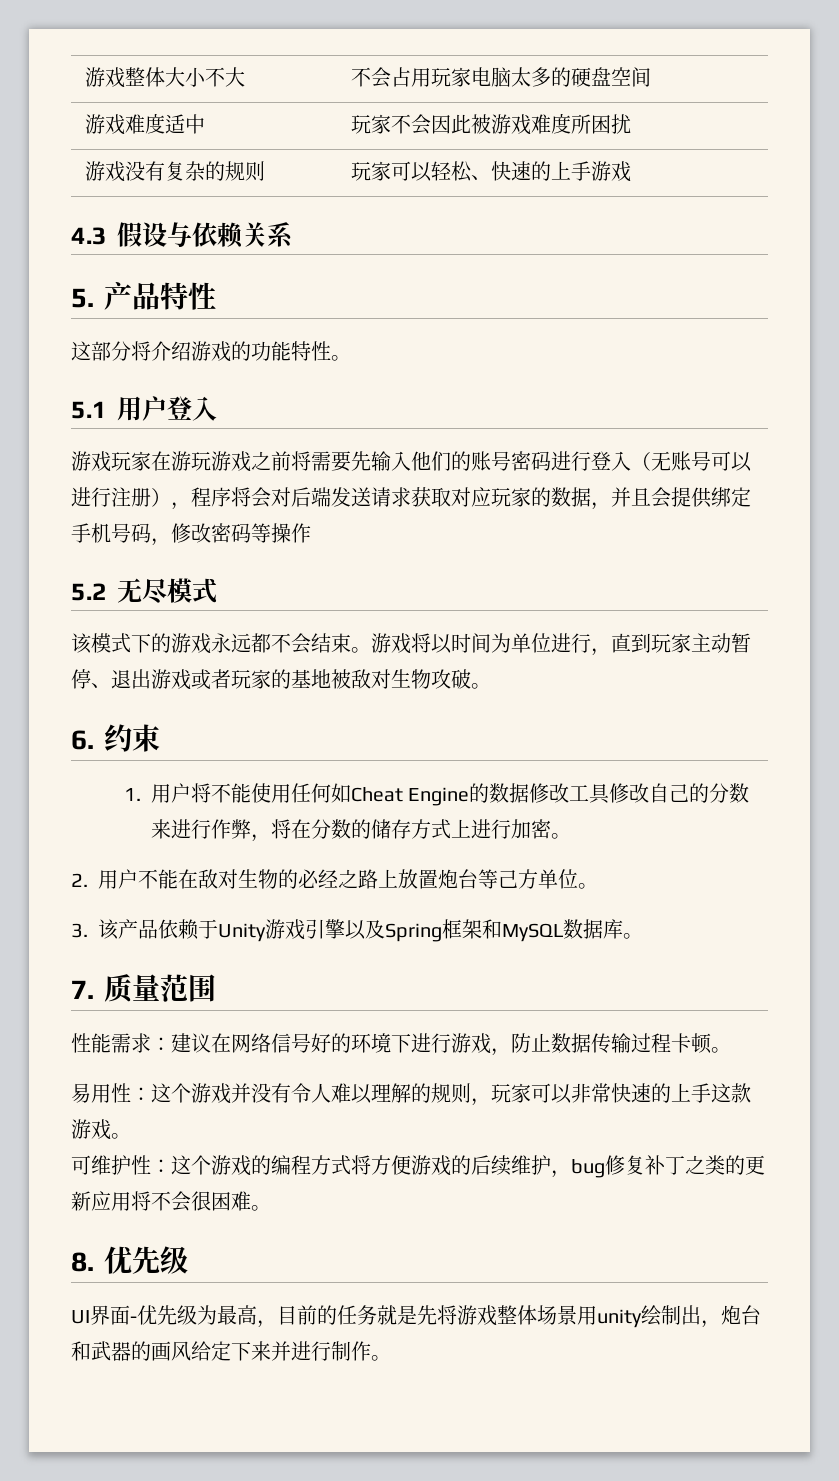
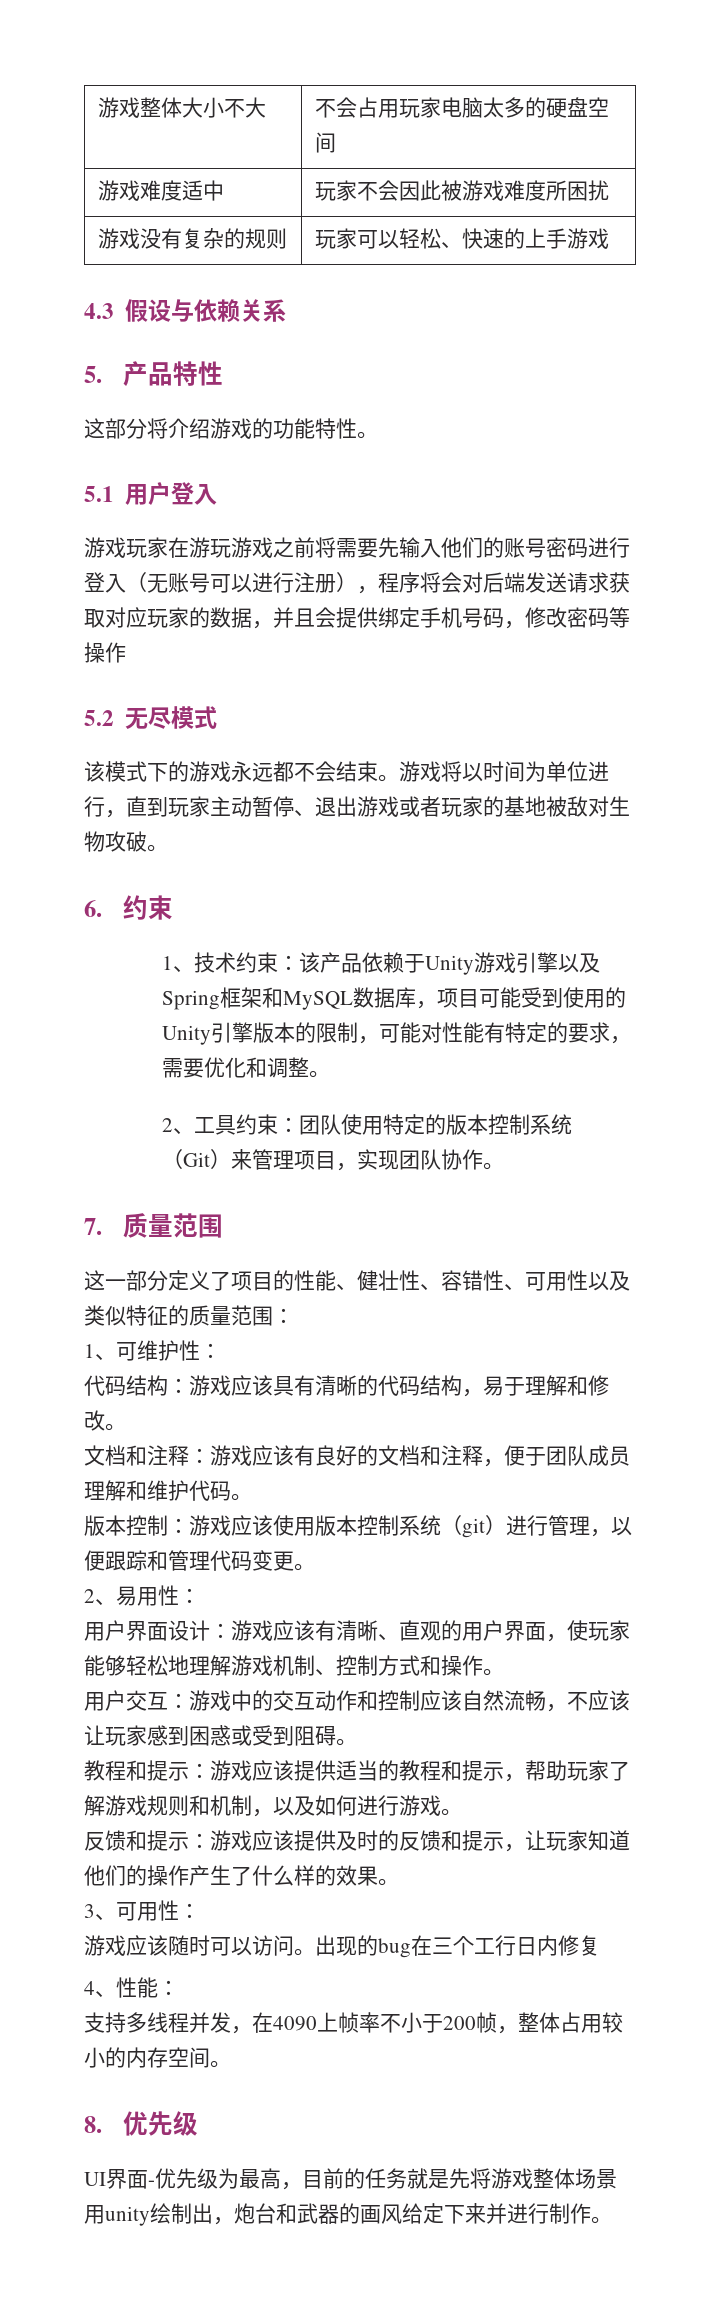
- 1.用户将不能使用任何如Cheat Engine的数据修改工具修改自己的分数来进行作弊，将在分数的储存方式上进行加密。
- 2.用户不能在敌对生物的必经之路上放置炮台等己方单位。
- 3.该产品依赖于Unity游戏引擎以及Spring框架和MySQL数据库。
+ 1、技术约束：该产品依赖于Unity游戏引擎以及Spring框架和MySQL数据库，项目可能受到使用的Unity引擎版本的限制，可能对性能有特定的要求，需要优化和调整。
+ 2、工具约束：团队使用特定的版本控制系统（Git）来管理项目，实现团队协作。
  7.质量范围
- 性能需求：建议在网络信号好的环境下进行游戏，防止数据传输过程卡顿。
- 易用性：这个游戏并没有令人难以理解的规则，玩家可以非常快速的上手这款游戏。
- 可维护性：这个游戏的编程方式将方便游戏的后续维护，bug修复补丁之类的更新应用将不会很困难。
+ 这一部分定义了项目的性能、健壮性、容错性、可用性以及类似特征的质量范围：
+ 1、可维护性：
+ 代码结构：游戏应该具有清晰的代码结构，易于理解和修改。
+ 文档和注释：游戏应该有良好的文档和注释，便于团队成员理解和维护代码。
+ 版本控制：游戏应该使用版本控制系统（git）进行管理，以便跟踪和管理代码变更。
+ 2、易用性：
+ 用户界面设计：游戏应该有清晰、直观的用户界面，使玩家能够轻松地理解游戏机制、控制方式和操作。
+ 用户交互：游戏中的交互动作和控制应该自然流畅，不应该让玩家感到困惑或受到阻碍。
+ 教程和提示：游戏应该提供适当的教程和提示，帮助玩家了解游戏规则和机制，以及如何进行游戏。
+ 反馈和提示：游戏应该提供及时的反馈和提示，让玩家知道他们的操作产生了什么样的效果。
+ 3、可用性：
+ 游戏应该随时可以访问。出现的bug在三个工行日内修复
+ 4、性能：
+ 支持多线程并发，在4090上帧率不小于200帧，整体占用较小的内存空间。

